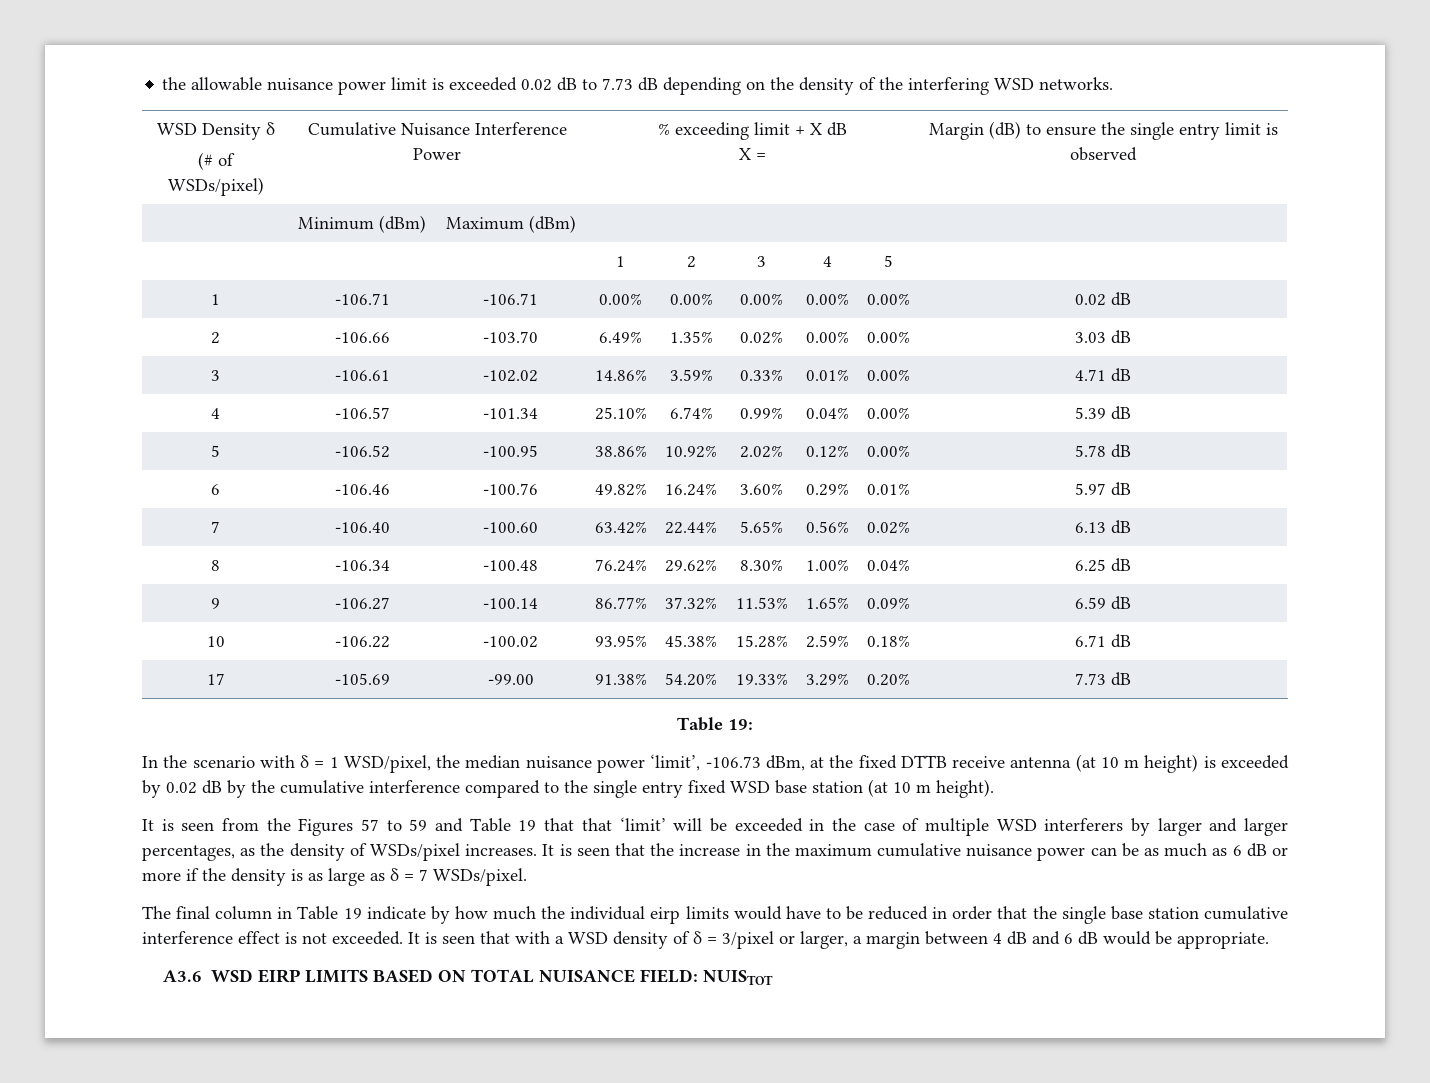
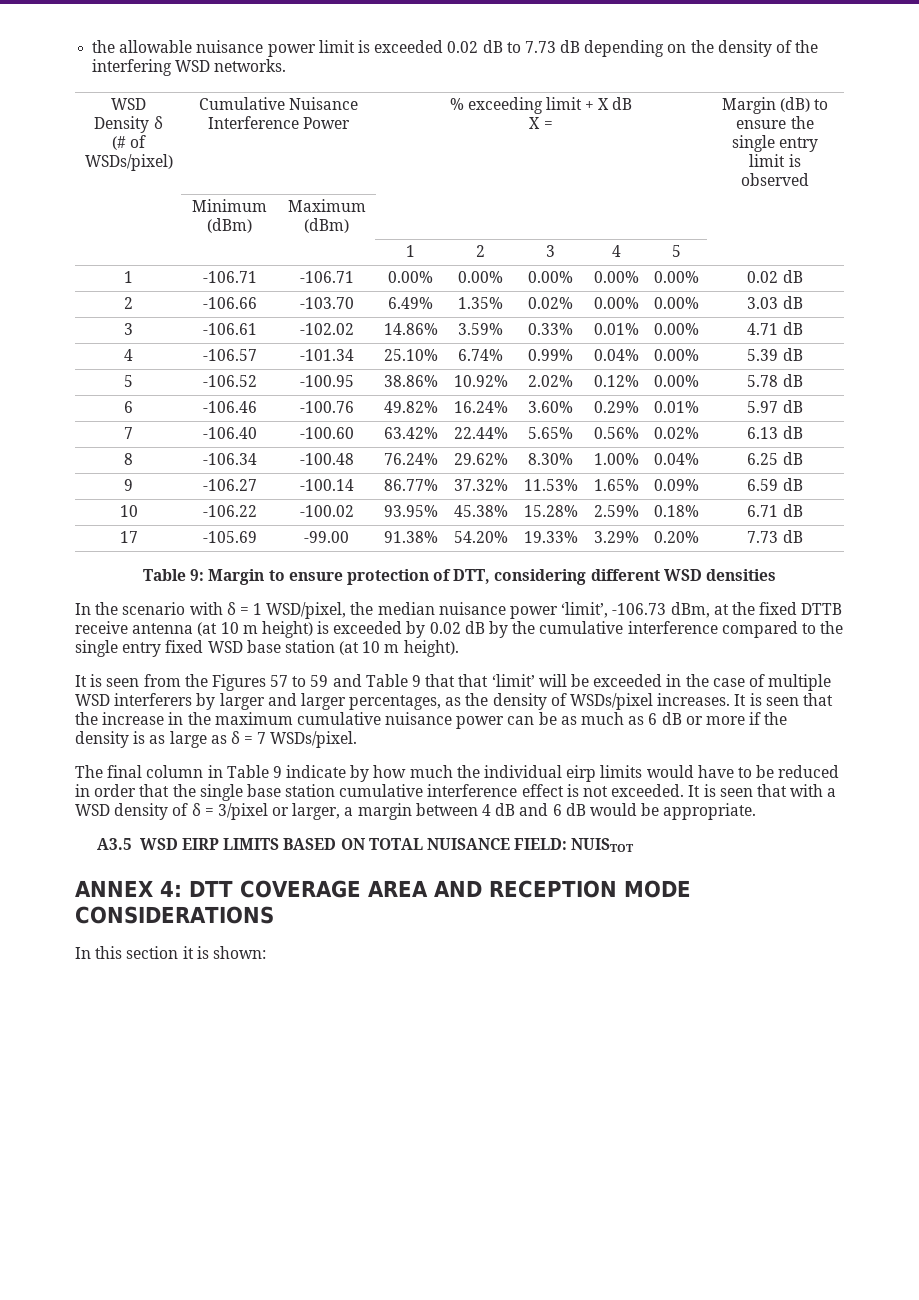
- Table 19:
+ Table 9: Margin to ensure protection of DTT, considering different WSD densities
- It is seen from the Figures 57 to 59 and Table 19 that that ‘limit’ will be exceeded in the case of multiple WSD interferers by larger and larger percentages, as the density of WSDs/pixel increases.
+ It is seen from the Figures 57 to 59 and Table 9 that that ‘limit’ will be exceeded in the case of multiple WSD interferers by larger and larger percentages, as the density of WSDs/pixel increases.
- The final column in Table 19 indicate by how much the individual eirp limits would have to be reduced in order that the single base station cumulative interference effect is not exceeded.
+ The final column in Table 9 indicate by how much the individual eirp limits would have to be reduced in order that the single base station cumulative interference effect is not exceeded.
- A3.6 WSD EIRP LIMITS BASED ON TOTAL NUISANCE FIELD: NUISTOT
+ A3.5 WSD EIRP LIMITS BASED ON TOTAL NUISANCE FIELD: NUISTOT
+ ANNEX 4: DTT COVERAGE AREA AND RECEPTION MODE CONSIDERATIONS
+ In this section it is shown:

